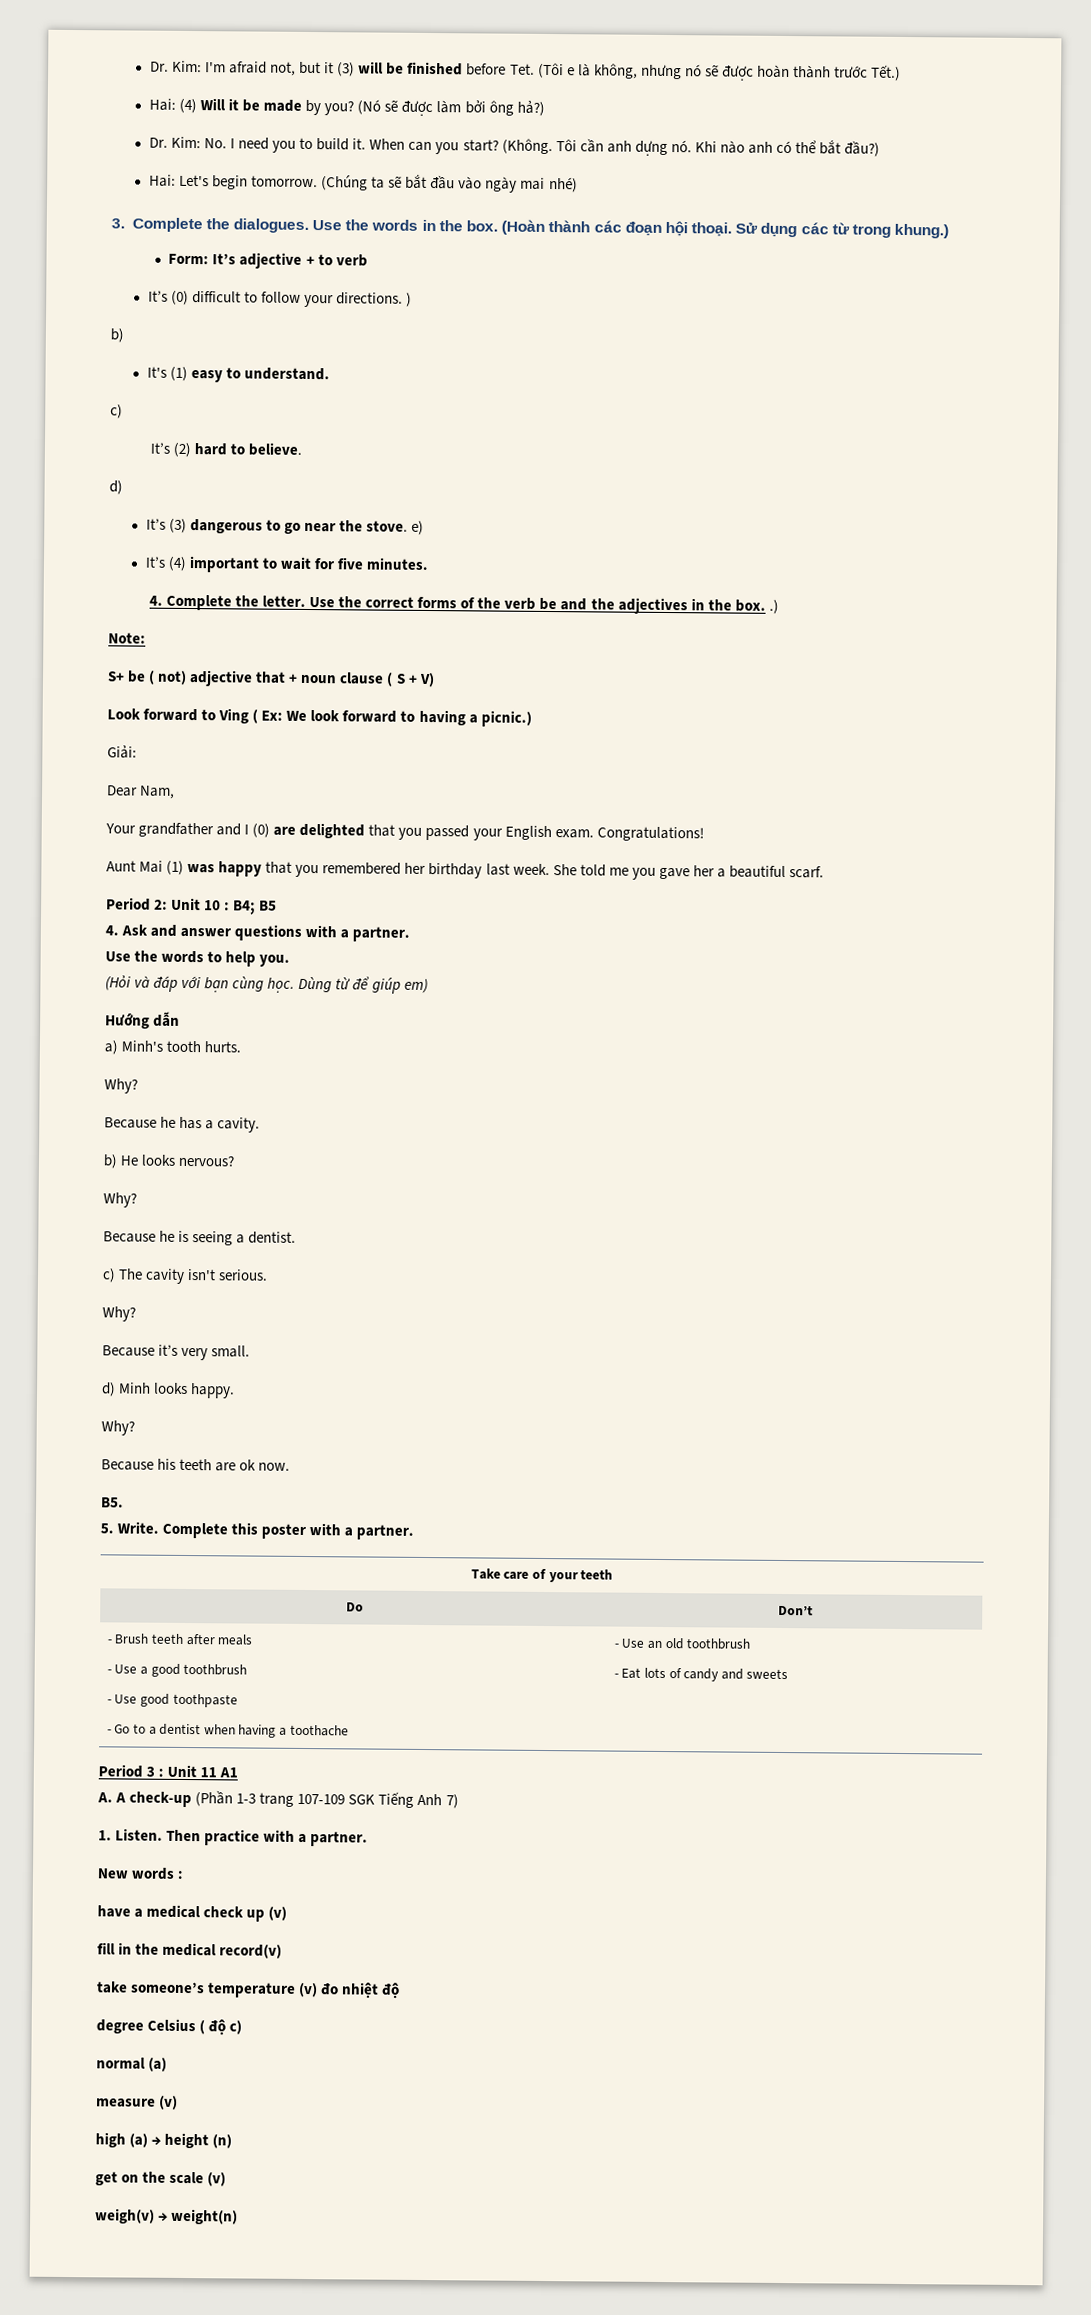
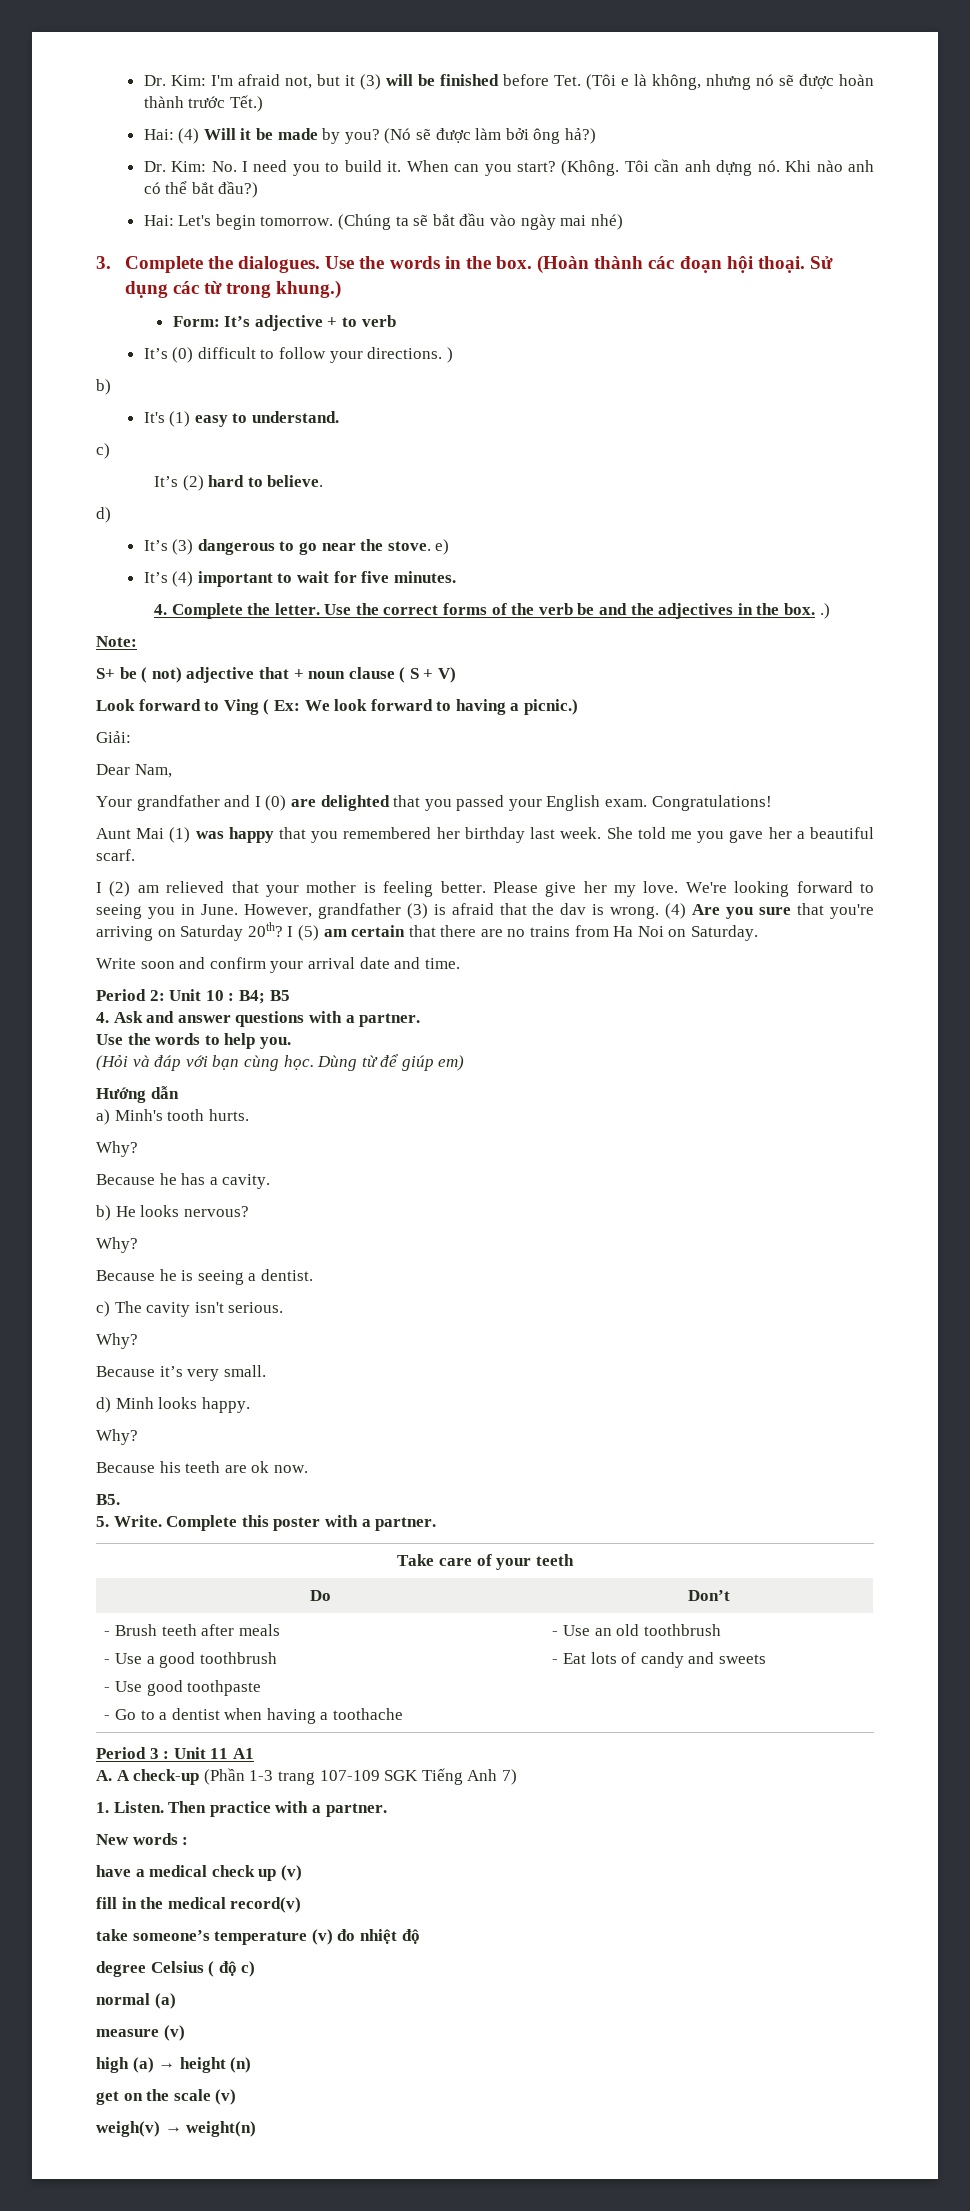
+ I (2) am relieved that your mother is feeling better. Please give her my love. We're looking forward to seeing you in June. However, grandfather (3) is afraid that the dav is wrong. (4) Are you sure that you're arriving on Saturday 20th? I (5) am certain that there are no trains from Ha Noi on Saturday.
+ Write soon and confirm your arrival date and time.

